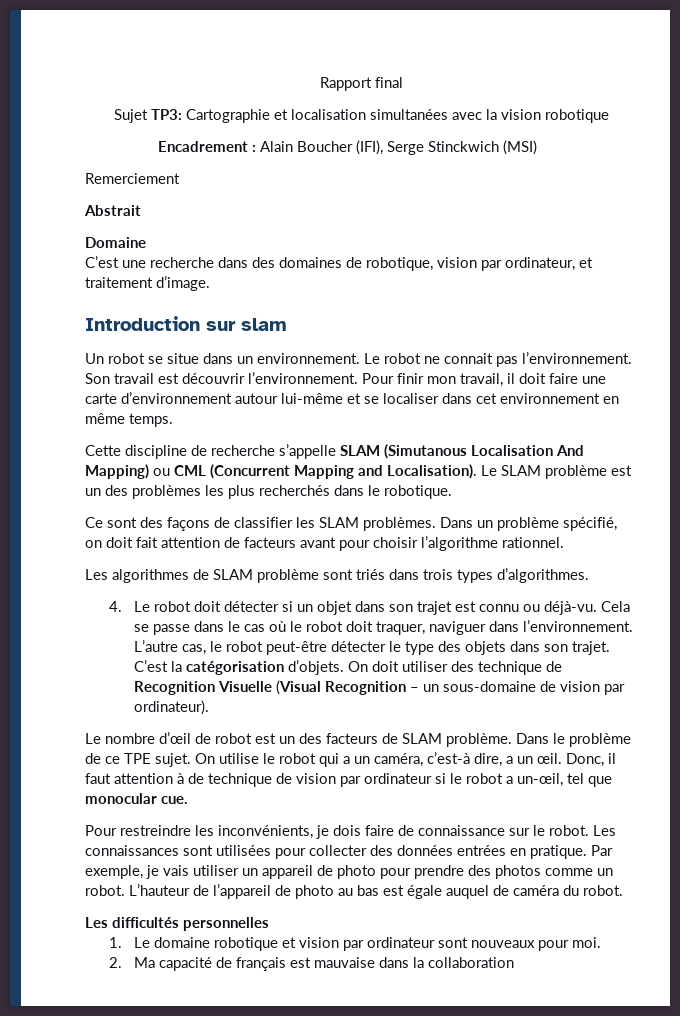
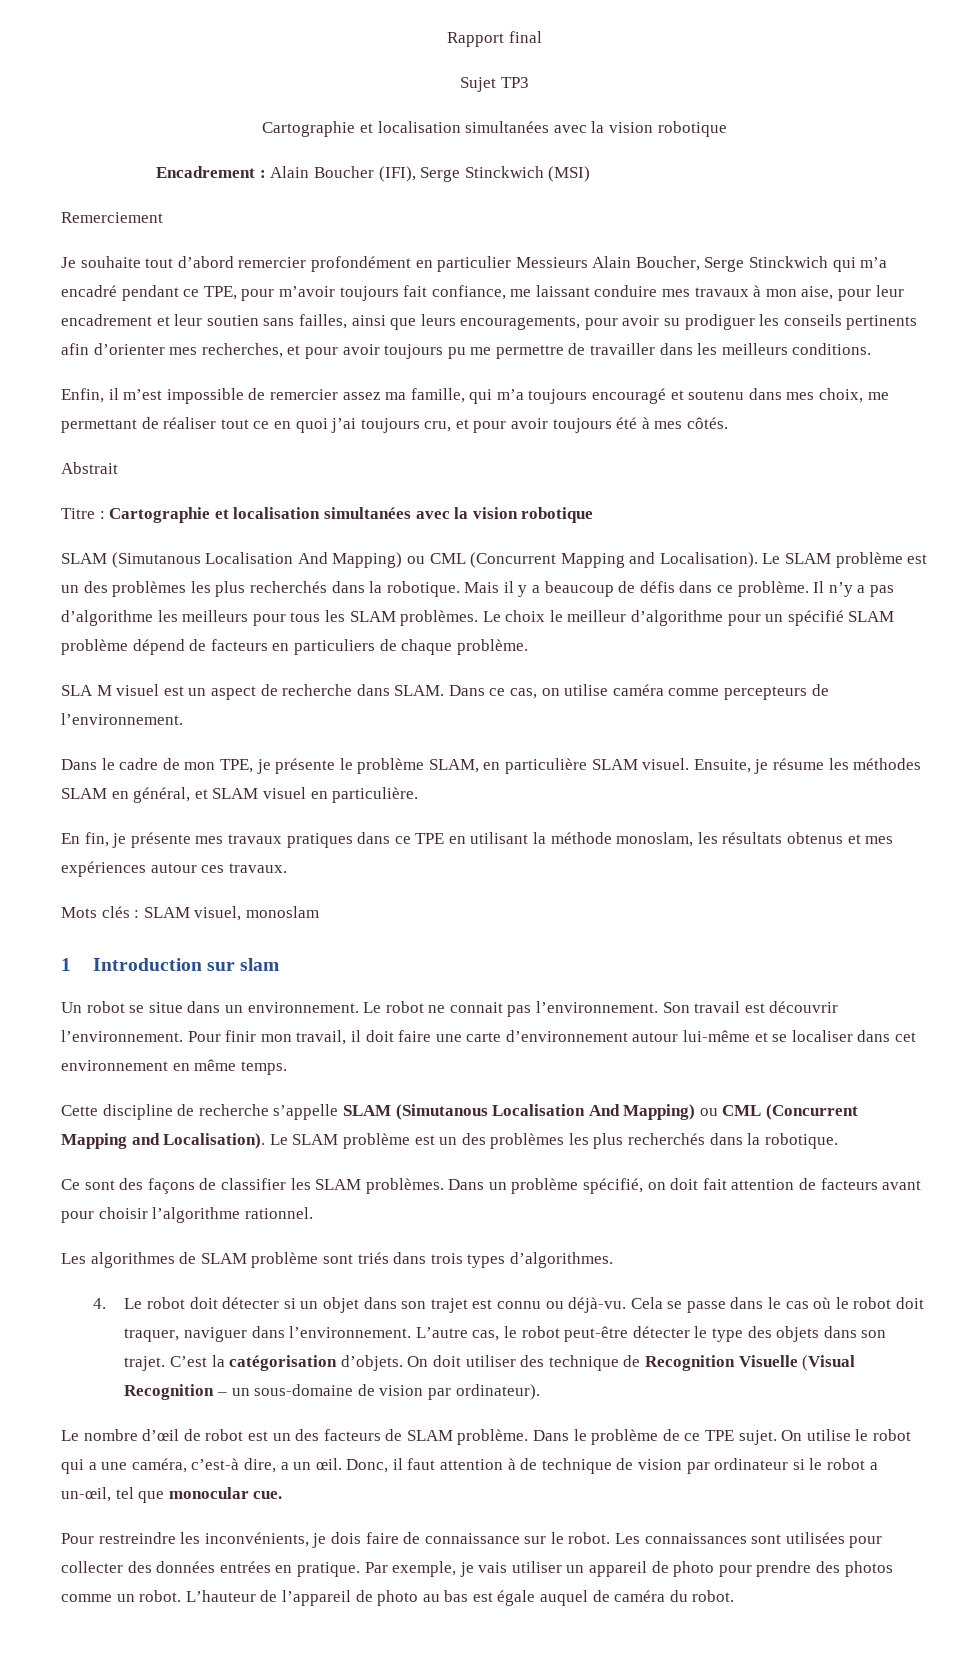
- Sujet TP3: Cartographie et localisation simultanées avec la vision robotique
+ Sujet TP3
+ Cartographie et localisation simultanées avec la vision robotique
+ Je souhaite tout d’abord remercier profondément en particulier Messieurs Alain Boucher, Serge Stinckwich qui m’a encadré pendant ce TPE, pour m’avoir toujours fait confiance, me laissant conduire mes travaux à mon aise, pour leur encadrement et leur soutien sans failles, ainsi que leurs encouragements, pour avoir su prodiguer les conseils pertinents afin d’orienter mes recherches, et pour avoir toujours pu me permettre de travailler dans les meilleurs conditions.
+ Enfin, il m’est impossible de remercier assez ma famille, qui m’a toujours encouragé et soutenu dans mes choix, me permettant de réaliser tout ce en quoi j’ai toujours cru, et pour avoir toujours été à mes côtés.
  Abstrait
- Domaine
- C’est une recherche dans des domaines de robotique, vision par ordinateur, et traitement d’image.
- Introduction sur slam
+ Titre : Cartographie et localisation simultanées avec la vision robotique
+ SLAM (Simutanous Localisation And Mapping) ou CML (Concurrent Mapping and Localisation). Le SLAM problème est un des problèmes les plus recherchés dans la robotique. Mais il y a beaucoup de défis dans ce problème. Il n’y a pas d’algorithme les meilleurs pour tous les SLAM problèmes. Le choix le meilleur d’algorithme pour un spécifié SLAM problème dépend de facteurs en particuliers de chaque problème.
+ SLA M visuel est un aspect de recherche dans SLAM. Dans ce cas, on utilise caméra comme percepteurs de l’environnement.
+ Dans le cadre de mon TPE, je présente le problème SLAM, en particulière SLAM visuel. Ensuite, je résume les méthodes SLAM en général, et SLAM visuel en particulière.
+ En fin, je présente mes travaux pratiques dans ce TPE en utilisant la méthode monoslam, les résultats obtenus et mes expériences autour ces travaux.
+ Mots clés : SLAM visuel, monoslam
+ 1 Introduction sur slam
- Cette discipline de recherche s’appelle SLAM (Simutanous Localisation And Mapping) ou CML (Concurrent Mapping and Localisation). Le SLAM problème est un des problèmes les plus recherchés dans le robotique.
+ Cette discipline de recherche s’appelle SLAM (Simutanous Localisation And Mapping) ou CML (Concurrent Mapping and Localisation). Le SLAM problème est un des problèmes les plus recherchés dans la robotique.
- On utilise le robot qui a un caméra, c’est-à dire, a un œil.
+ On utilise le robot qui a une caméra, c’est-à dire, a un œil.
- Les difficultés personnelles
- 1. Le domaine robotique et vision par ordinateur sont nouveaux pour moi.
- 2. Ma capacité de français est mauvaise dans la collaboration

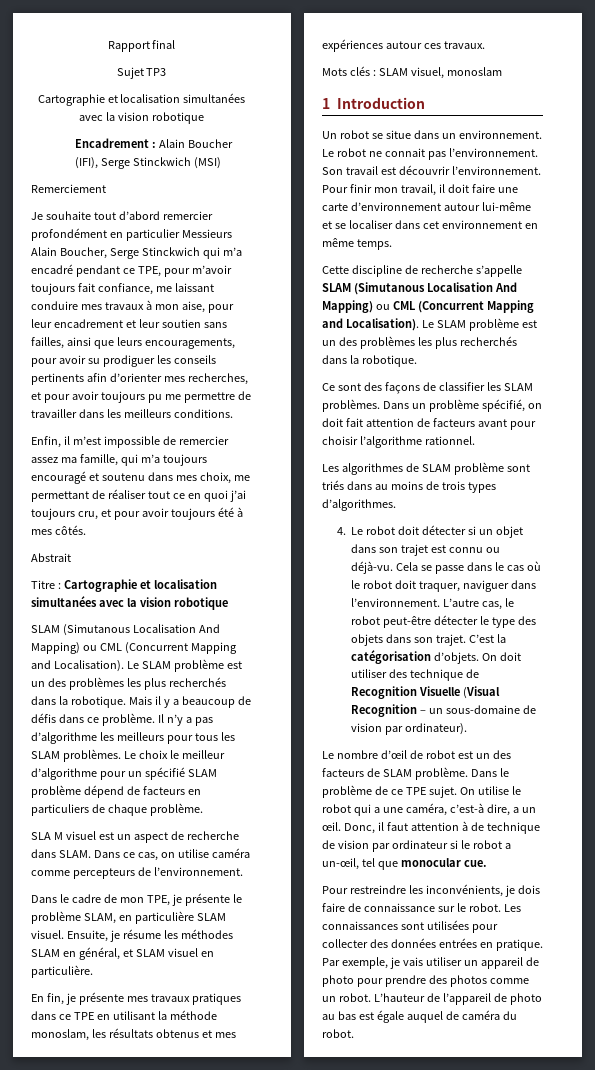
- 1 Introduction sur slam
+ 1 Introduction
- Les algorithmes de SLAM problème sont triés dans trois types d’algorithmes.
+ Les algorithmes de SLAM problème sont triés dans au moins de trois types d’algorithmes.

